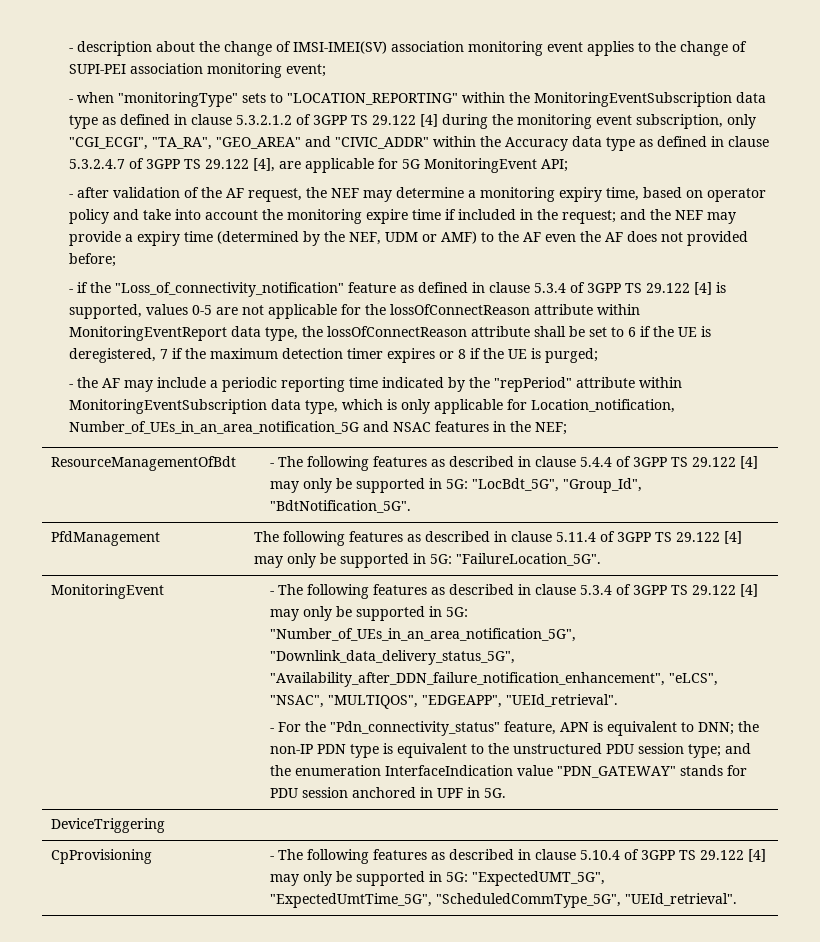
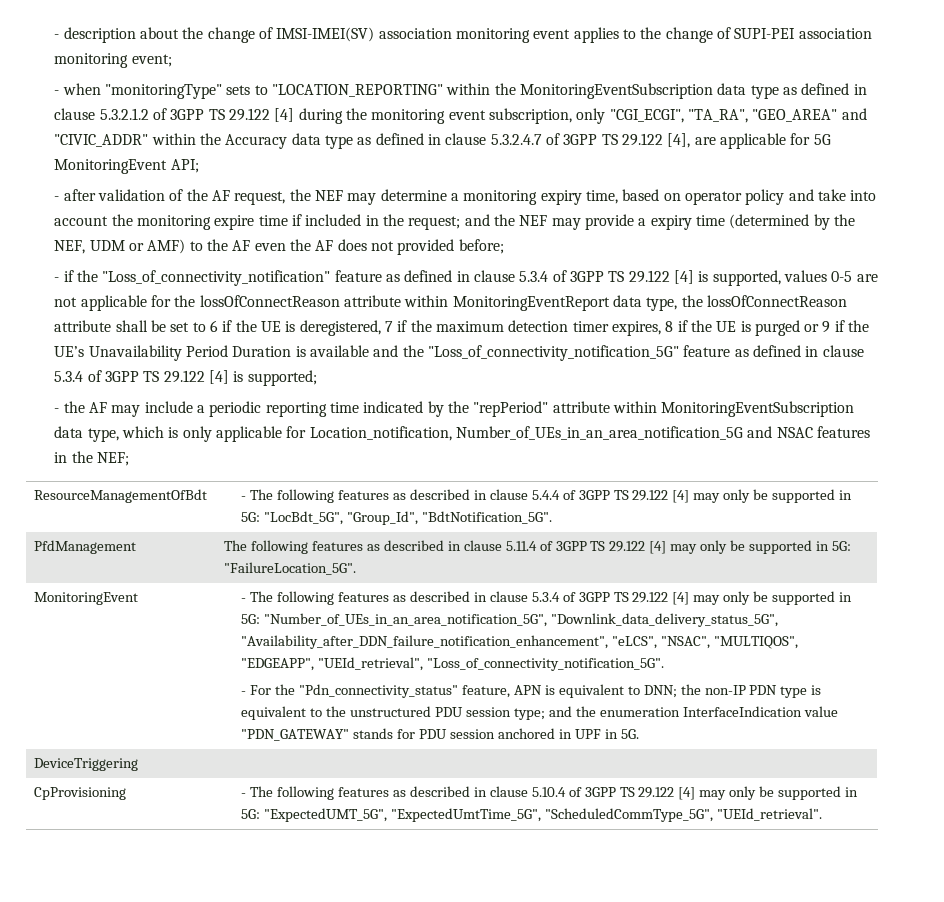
- - if the "Loss_of_connectivity_notification" feature as defined in clause 5.3.4 of 3GPP TS 29.122 [4] is supported, values 0-5 are not applicable for the lossOfConnectReason attribute within MonitoringEventReport data type, the lossOfConnectReason attribute shall be set to 6 if the UE is deregistered, 7 if the maximum detection timer expires or 8 if the UE is purged;
+ - if the "Loss_of_connectivity_notification" feature as defined in clause 5.3.4 of 3GPP TS 29.122 [4] is supported, values 0-5 are not applicable for the lossOfConnectReason attribute within MonitoringEventReport data type, the lossOfConnectReason attribute shall be set to 6 if the UE is deregistered, 7 if the maximum detection timer expires, 8 if the UE is purged or 9 if the UE’s Unavailability Period Duration is available and the "Loss_of_connectivity_notification_5G" feature as defined in clause 5.3.4 of 3GPP TS 29.122 [4] is supported;
- - The following features as described in clause 5.3.4 of 3GPP TS 29.122 [4] may only be supported in 5G: "Number_of_UEs_in_an_area_notification_5G", "Downlink_data_delivery_status_5G", "Availability_after_DDN_failure_notification_enhancement", "eLCS", "NSAC", "MULTIQOS", "EDGEAPP", "UEId_retrieval".
+ - The following features as described in clause 5.3.4 of 3GPP TS 29.122 [4] may only be supported in 5G: "Number_of_UEs_in_an_area_notification_5G", "Downlink_data_delivery_status_5G", "Availability_after_DDN_failure_notification_enhancement", "eLCS", "NSAC", "MULTIQOS", "EDGEAPP", "UEId_retrieval", "Loss_of_connectivity_notification_5G".

